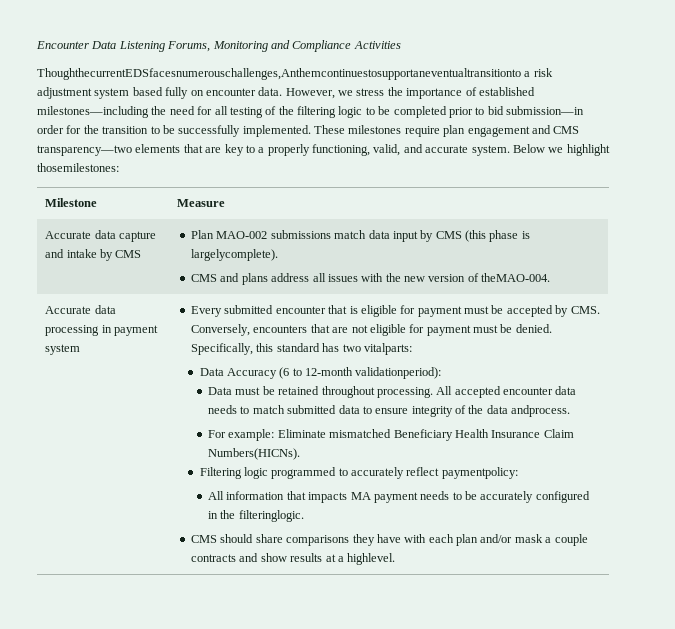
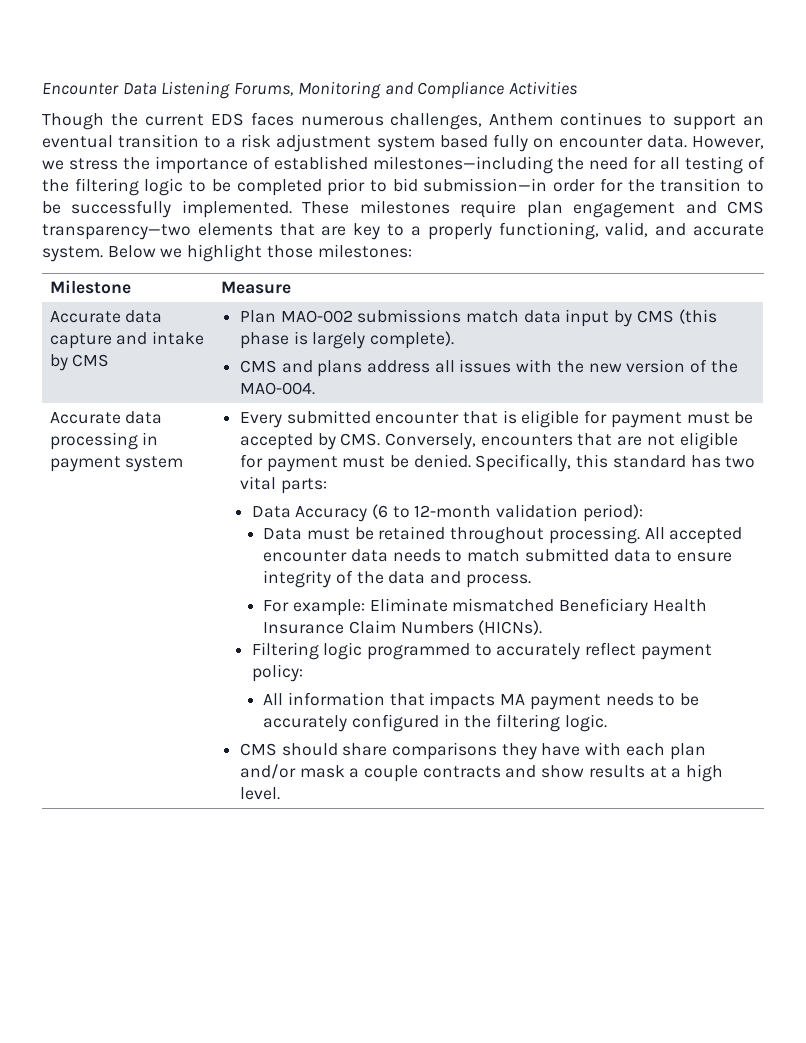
- ThoughthecurrentEDSfacesnumerouschallenges,Anthemcontinuestosupportaneventualtransitionto a risk adjustment system based fully on encounter data.
+ Though the current EDS faces numerous challenges, Anthem continues to support an eventual transition to a risk adjustment system based fully on encounter data.
- Below we highlight thosemilestones:
+ Below we highlight those milestones:
- Accurate data capture and intake by CMS | Plan MAO-002 submissions match data input by CMS (this phase is largelycomplete).
- CMS and plans address all issues with the new version of theMAO-004.
+ Accurate data capture and intake by CMS | Plan MAO-002 submissions match data input by CMS (this phase is largely complete).
+ CMS and plans address all issues with the new version of the MAO-004.
- Specifically, this standard has two vitalparts:
+ Specifically, this standard has two vital parts:
- Data Accuracy (6 to 12-month validationperiod):
+ Data Accuracy (6 to 12-month validation period):
- All accepted encounter data needs to match submitted data to ensure integrity of the data andprocess.
+ All accepted encounter data needs to match submitted data to ensure integrity of the data and process.
- For example: Eliminate mismatched Beneficiary Health Insurance Claim Numbers(HICNs).
+ For example: Eliminate mismatched Beneficiary Health Insurance Claim Numbers (HICNs).
- Filtering logic programmed to accurately reflect paymentpolicy:
+ Filtering logic programmed to accurately reflect payment policy:
- All information that impacts MA payment needs to be accurately configured in the filteringlogic.
+ All information that impacts MA payment needs to be accurately configured in the filtering logic.
- CMS should share comparisons they have with each plan and/or mask a couple contracts and show results at a highlevel.
+ CMS should share comparisons they have with each plan and/or mask a couple contracts and show results at a high level.

